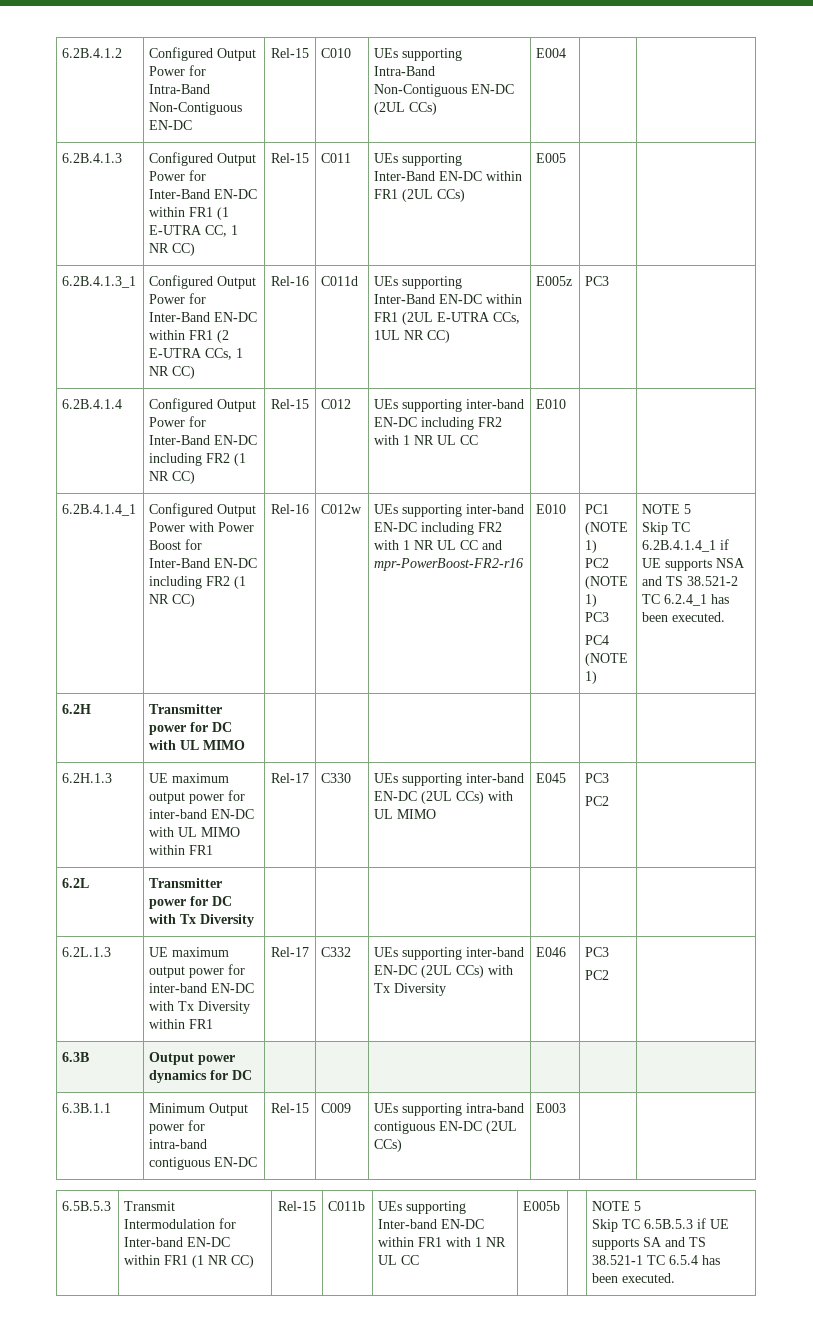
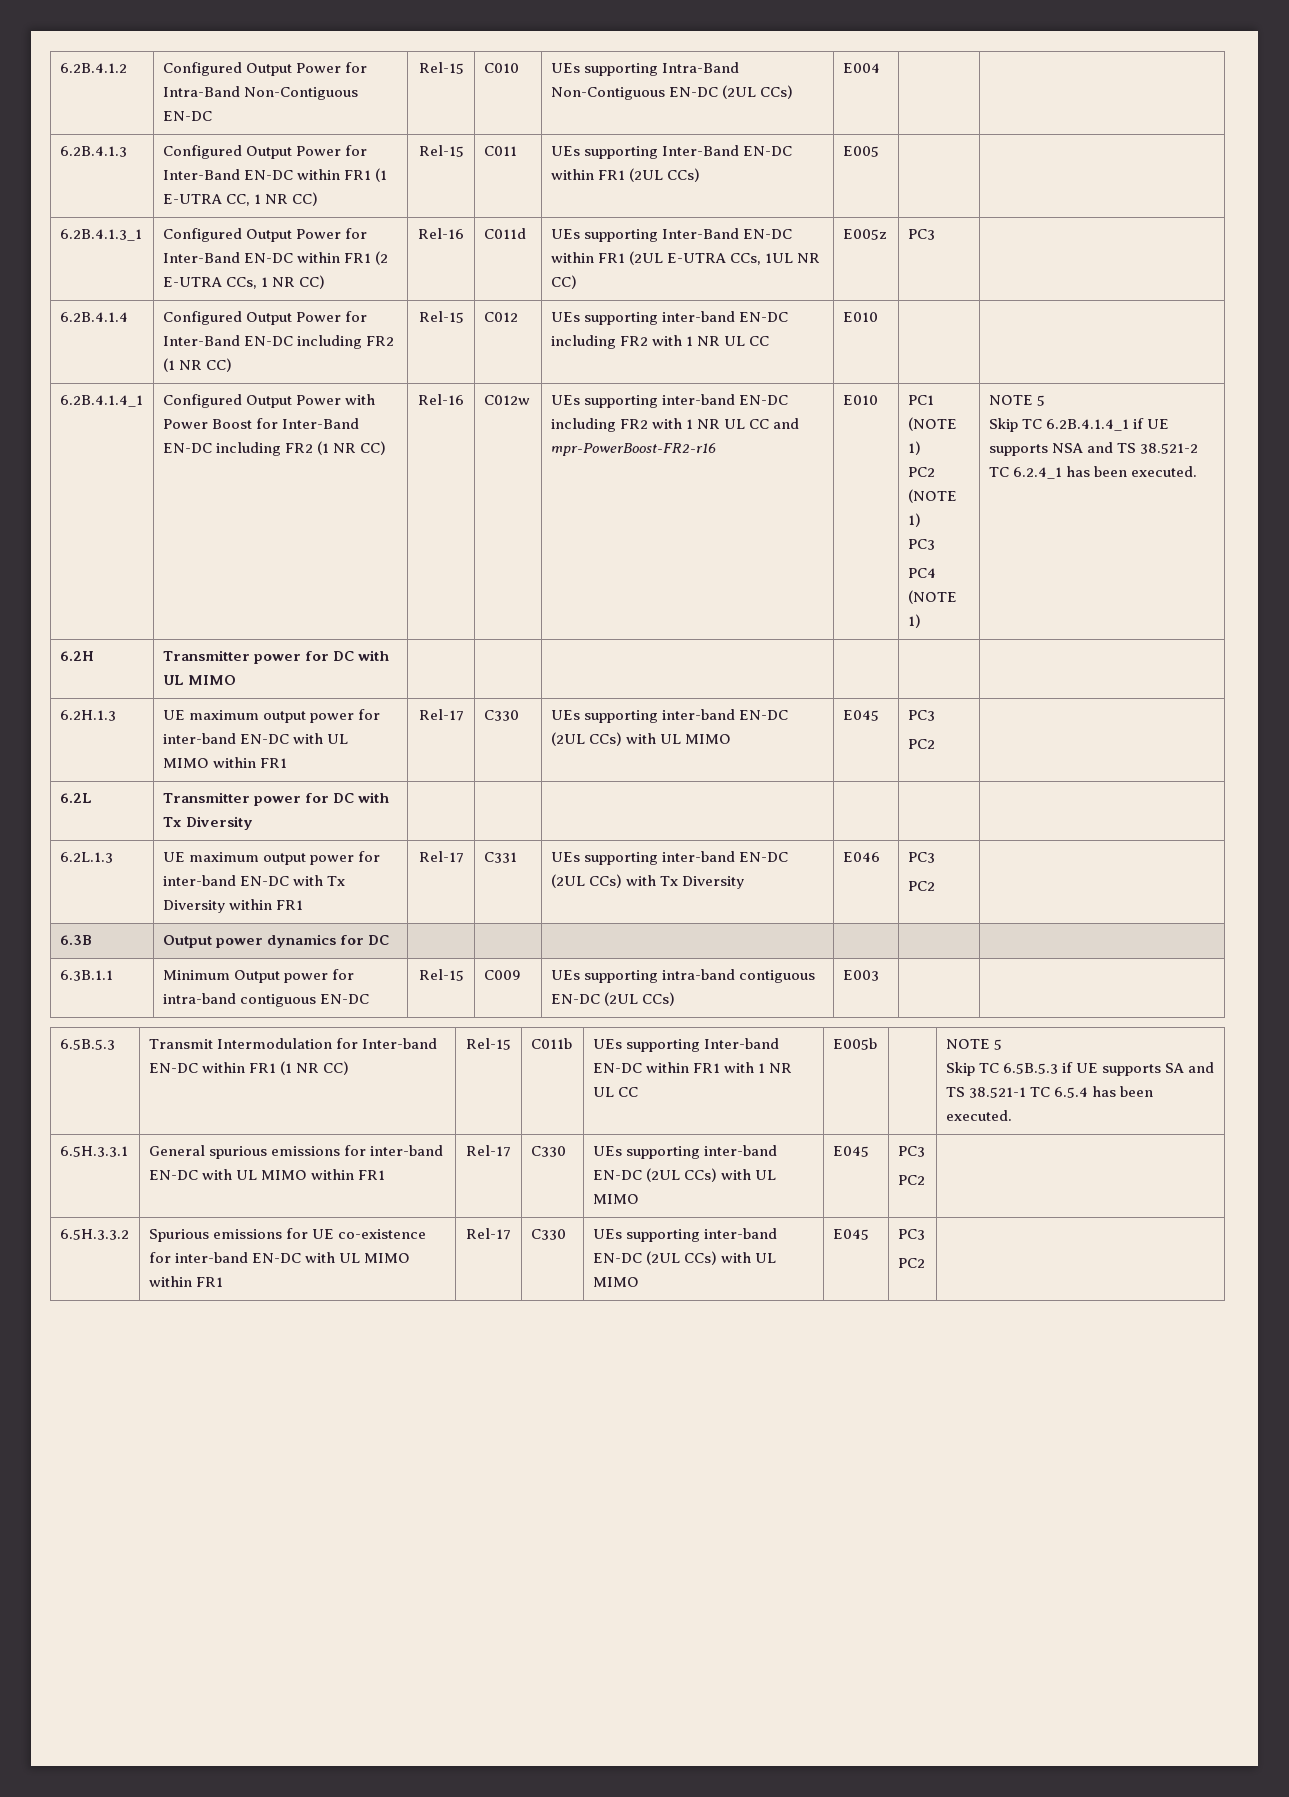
- 6.2L.1.3 | UE maximum output power for inter-band EN-DC with Tx Diversity within FR1 | Rel-17 | C332 | UEs supporting inter-band EN-DC (2UL CCs) with Tx Diversity | E046 | PC3
+ 6.2L.1.3 | UE maximum output power for inter-band EN-DC with Tx Diversity within FR1 | Rel-17 | C331 | UEs supporting inter-band EN-DC (2UL CCs) with Tx Diversity | E046 | PC3
+ 6.5H.3.3.1 | General spurious emissions for inter-band EN-DC with UL MIMO within FR1 | Rel-17 | C330 | UEs supporting inter-band EN-DC (2UL CCs) with UL MIMO | E045 | PC3
+ PC2 |
+ 6.5H.3.3.2 | Spurious emissions for UE co-existence for inter-band EN-DC with UL MIMO within FR1 | Rel-17 | C330 | UEs supporting inter-band EN-DC (2UL CCs) with UL MIMO | E045 | PC3
+ PC2 |

